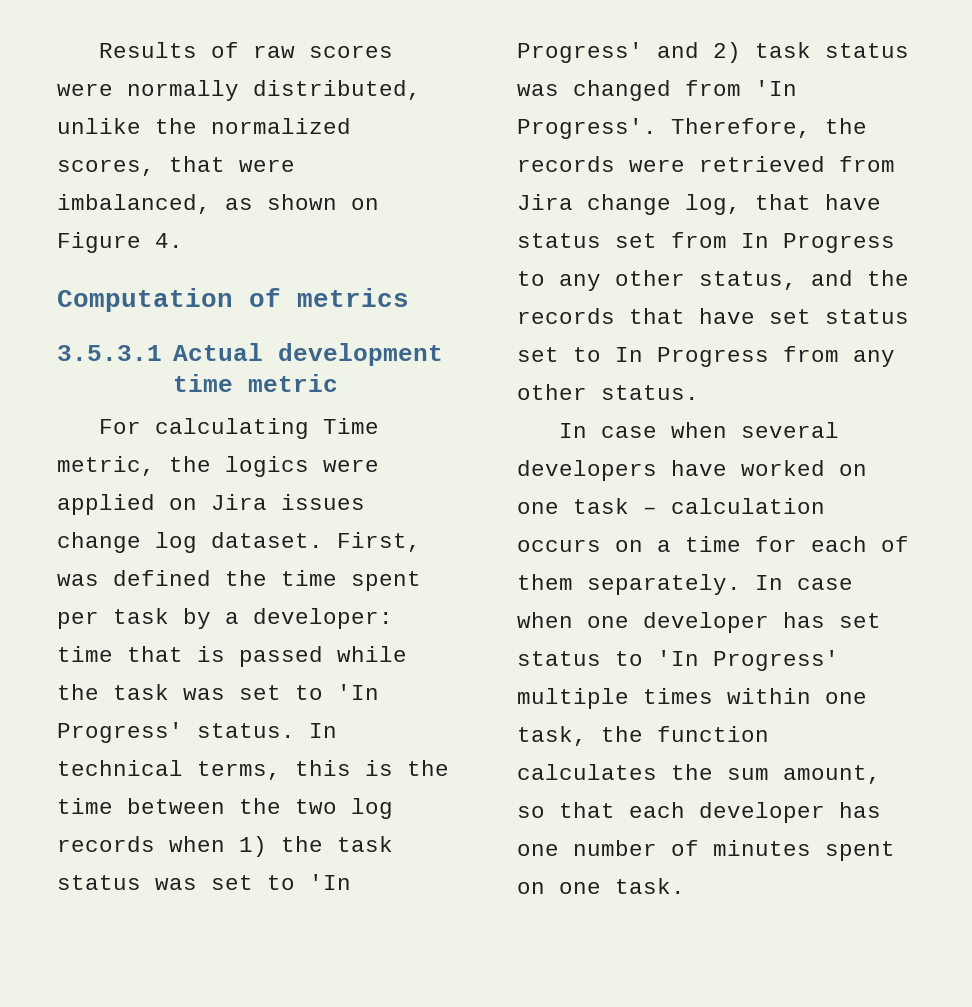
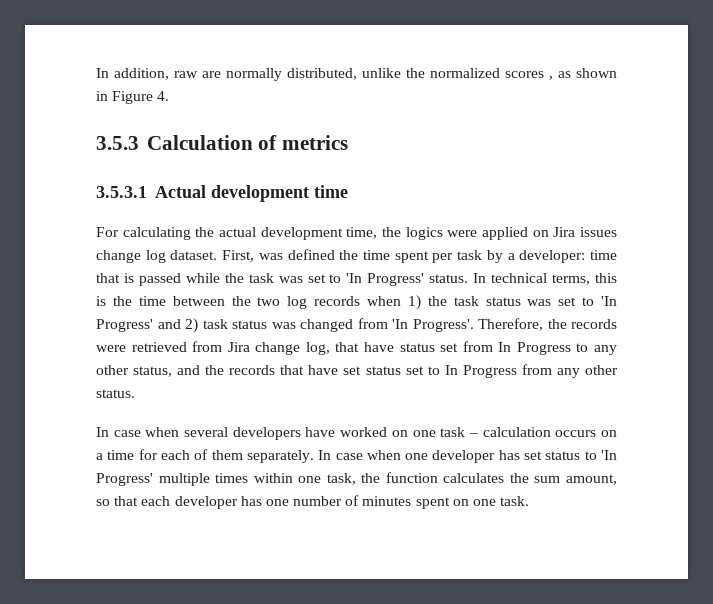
- Results of raw scores were normally distributed, unlike the normalized scores, that were imbalanced, as shown on Figure 4.
+ In addition, raw are normally distributed, unlike the normalized scores , as shown in Figure 4.
- Computation of metrics
+ 3.5.3 Calculation of metrics
- 3.5.3.1 Actual development time metric
+ 3.5.3.1 Actual development time
- For calculating Time metric, the logics were applied on Jira issues change log dataset.
+ For calculating the actual development time, the logics were applied on Jira issues change log dataset.

